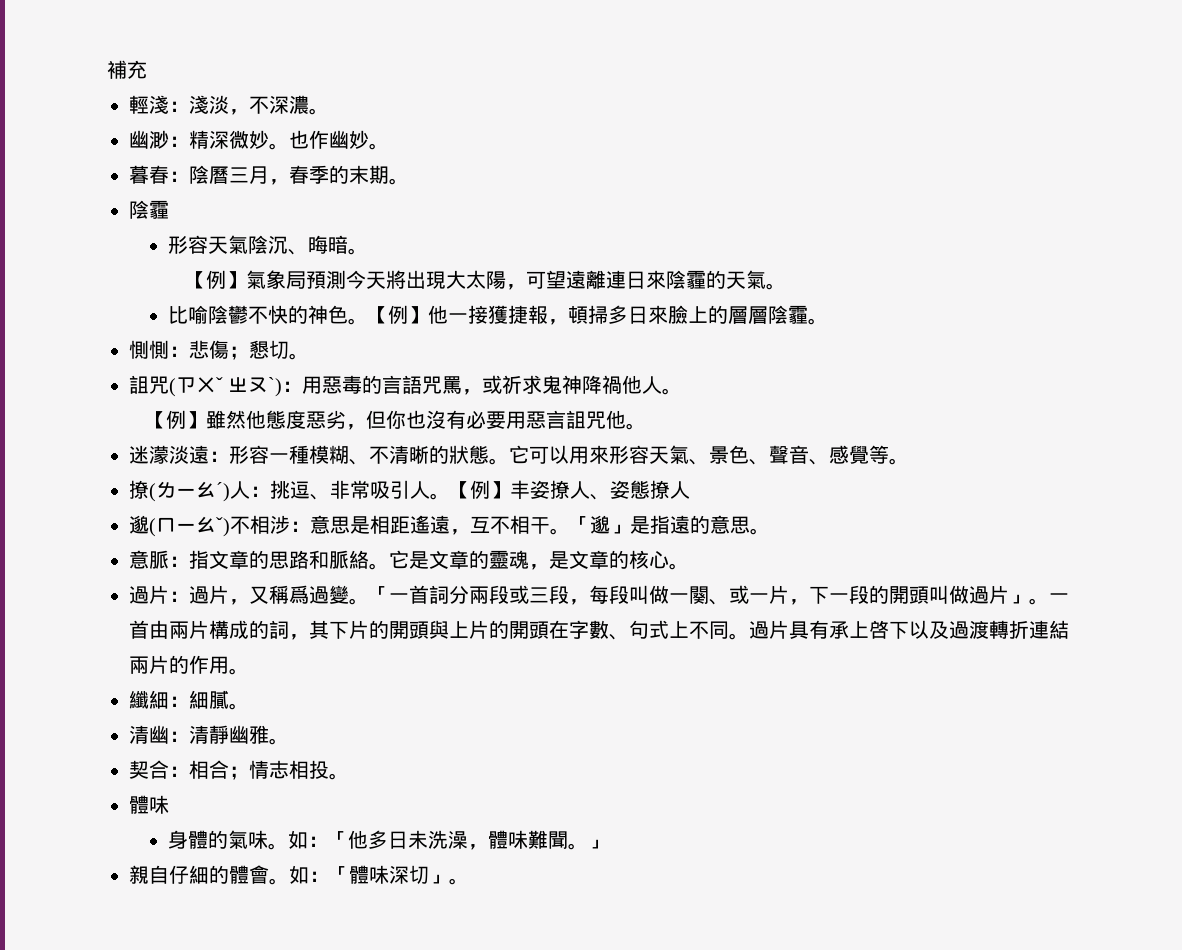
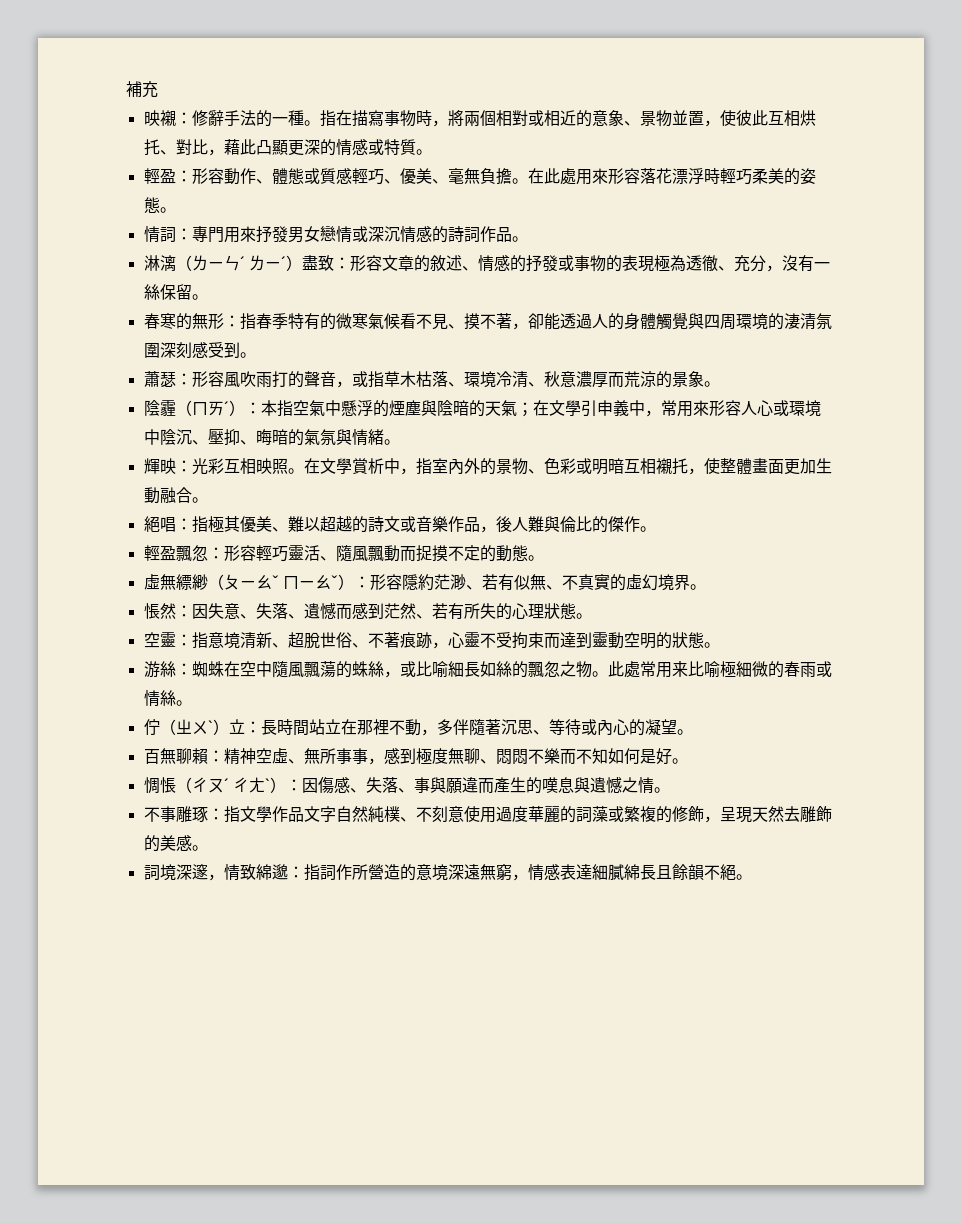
- 輕淺：淺淡，不深濃。
- 幽渺：精深微妙。也作幽妙。
- 暮春：陰曆三月，春季的末期。
- 陰霾
- 形容天氣陰沉、晦暗。
- 【例】氣象局預測今天將出現大太陽，可望遠離連日來陰霾的天氣。
- 比喻陰鬱不快的神色。【例】他一接獲捷報，頓掃多日來臉上的層層陰霾。
- 惻惻：悲傷；懇切。
- 詛咒(ㄗㄨˇ ㄓㄡˋ)：用惡毒的言語咒罵，或祈求鬼神降禍他人。
- 【例】雖然他態度惡劣，但你也沒有必要用惡言詛咒他。
- 迷濛淡遠：形容一種模糊、不清晰的狀態。它可以用來形容天氣、景色、聲音、感覺等。
- 撩(ㄌㄧㄠˊ)人：挑逗、非常吸引人。【例】丰姿撩人、姿態撩人
- 邈(ㄇㄧㄠˇ)不相涉：意思是相距遙遠，互不相干。「邈」是指遠的意思。
- 意脈：指文章的思路和脈絡。它是文章的靈魂，是文章的核心。
- 過片：過片，又稱爲過變。「一首詞分兩段或三段，每段叫做一闋、或一片，下一段的開頭叫做過片」。一首由兩片構成的詞，其下片的開頭與上片的開頭在字數、句式上不同。過片具有承上啓下以及過渡轉折連結兩片的作用。
- 纖細：細膩。
- 清幽：清靜幽雅。
- 契合：相合；情志相投。
- 體味
- 身體的氣味。如：「他多日未洗澡，體味難聞。」
- 親自仔細的體會。如：「體味深切」。
+ 映襯：修辭手法的一種。指在描寫事物時，將兩個相對或相近的意象、景物並置，使彼此互相烘托、對比，藉此凸顯更深的情感或特質。
+ 輕盈：形容動作、體態或質感輕巧、優美、毫無負擔。在此處用來形容落花漂浮時輕巧柔美的姿態。
+ 情詞：專門用來抒發男女戀情或深沉情感的詩詞作品。
+ 淋漓（ㄌㄧㄣˊ ㄌㄧˊ）盡致：形容文章的敘述、情感的抒發或事物的表現極為透徹、充分，沒有一絲保留。
+ 春寒的無形：指春季特有的微寒氣候看不見、摸不著，卻能透過人的身體觸覺與四周環境的淒清氛圍深刻感受到。
+ 蕭瑟：形容風吹雨打的聲音，或指草木枯落、環境冷清、秋意濃厚而荒涼的景象。
+ 陰霾（ㄇㄞˊ）：本指空氣中懸浮的煙塵與陰暗的天氣；在文學引申義中，常用來形容人心或環境中陰沉、壓抑、晦暗的氣氛與情緒。
+ 輝映：光彩互相映照。在文學賞析中，指室內外的景物、色彩或明暗互相襯托，使整體畫面更加生動融合。
+ 絕唱：指極其優美、難以超越的詩文或音樂作品，後人難與倫比的傑作。
+ 輕盈飄忽：形容輕巧靈活、隨風飄動而捉摸不定的動態。
+ 虛無縹緲（ㄆㄧㄠˇ ㄇㄧㄠˇ）：形容隱約茫渺、若有似無、不真實的虛幻境界。
+ 悵然：因失意、失落、遺憾而感到茫然、若有所失的心理狀態。
+ 空靈：指意境清新、超脫世俗、不著痕跡，心靈不受拘束而達到靈動空明的狀態。
+ 游絲：蜘蛛在空中隨風飄蕩的蛛絲，或比喻細長如絲的飄忽之物。此處常用来比喻極細微的春雨或情絲。
+ 佇（ㄓㄨˋ）立：長時間站立在那裡不動，多伴隨著沉思、等待或內心的凝望。
+ 百無聊賴：精神空虛、無所事事，感到極度無聊、悶悶不樂而不知如何是好。
+ 惆悵（ㄔㄡˊ ㄔㄤˋ）：因傷感、失落、事與願違而產生的嘆息與遺憾之情。
+ 不事雕琢：指文學作品文字自然純樸、不刻意使用過度華麗的詞藻或繁複的修飾，呈現天然去雕飾的美感。
+ 詞境深邃，情致綿邈：指詞作所營造的意境深遠無窮，情感表達細膩綿長且餘韻不絕。

